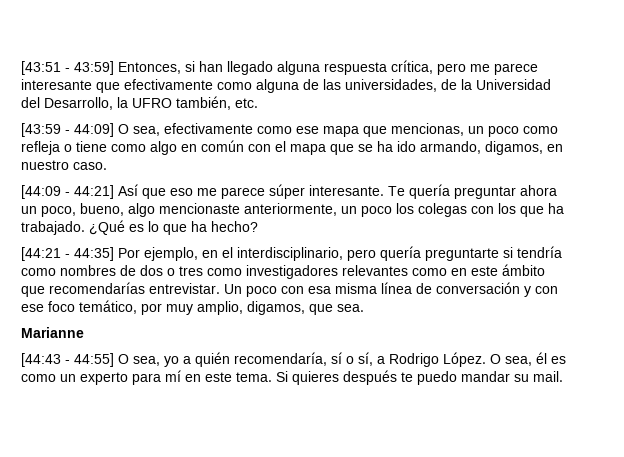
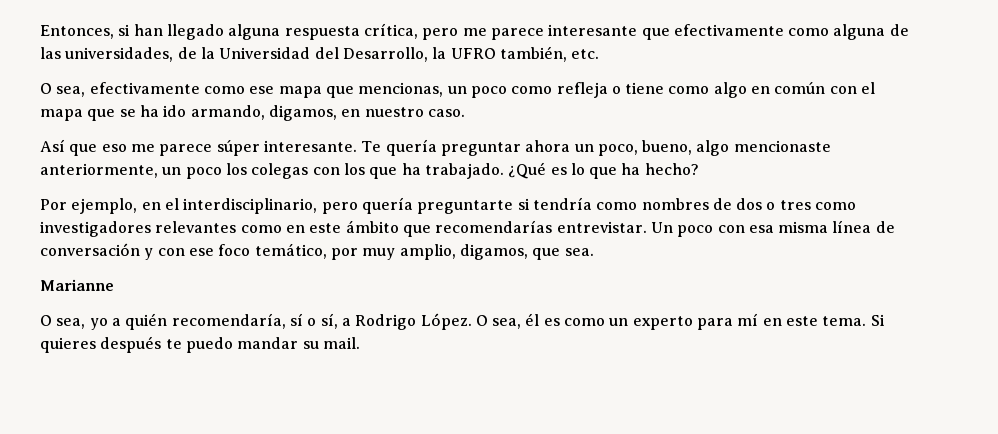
- [43:51 - 43:59] Entonces, si han llegado alguna respuesta crítica, pero me parece interesante que efectivamente como alguna de las universidades, de la Universidad del Desarrollo, la UFRO también, etc.
+ Entonces, si han llegado alguna respuesta crítica, pero me parece interesante que efectivamente como alguna de las universidades, de la Universidad del Desarrollo, la UFRO también, etc.
- [43:59 - 44:09] O sea, efectivamente como ese mapa que mencionas, un poco como refleja o tiene como algo en común con el mapa que se ha ido armando, digamos, en nuestro caso.
+ O sea, efectivamente como ese mapa que mencionas, un poco como refleja o tiene como algo en común con el mapa que se ha ido armando, digamos, en nuestro caso.
- [44:09 - 44:21] Así que eso me parece súper interesante.
+ Así que eso me parece súper interesante.
- [44:21 - 44:35] Por ejemplo, en el interdisciplinario, pero quería preguntarte si tendría como nombres de dos o tres como investigadores relevantes como en este ámbito que recomendarías entrevistar.
+ Por ejemplo, en el interdisciplinario, pero quería preguntarte si tendría como nombres de dos o tres como investigadores relevantes como en este ámbito que recomendarías entrevistar.
- [44:43 - 44:55] O sea, yo a quién recomendaría, sí o sí, a Rodrigo López.
+ O sea, yo a quién recomendaría, sí o sí, a Rodrigo López.

